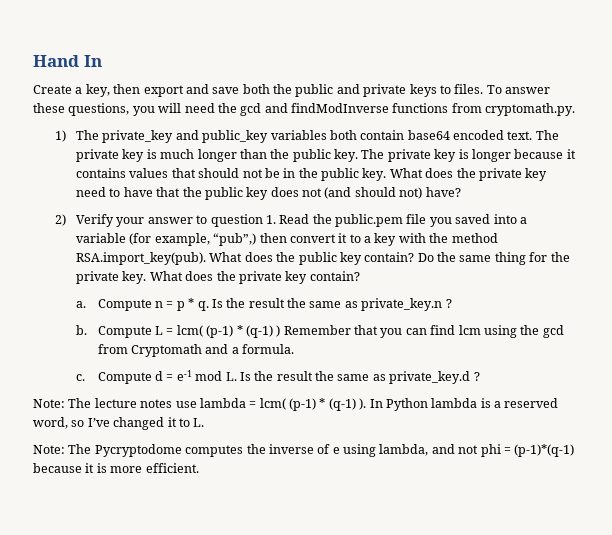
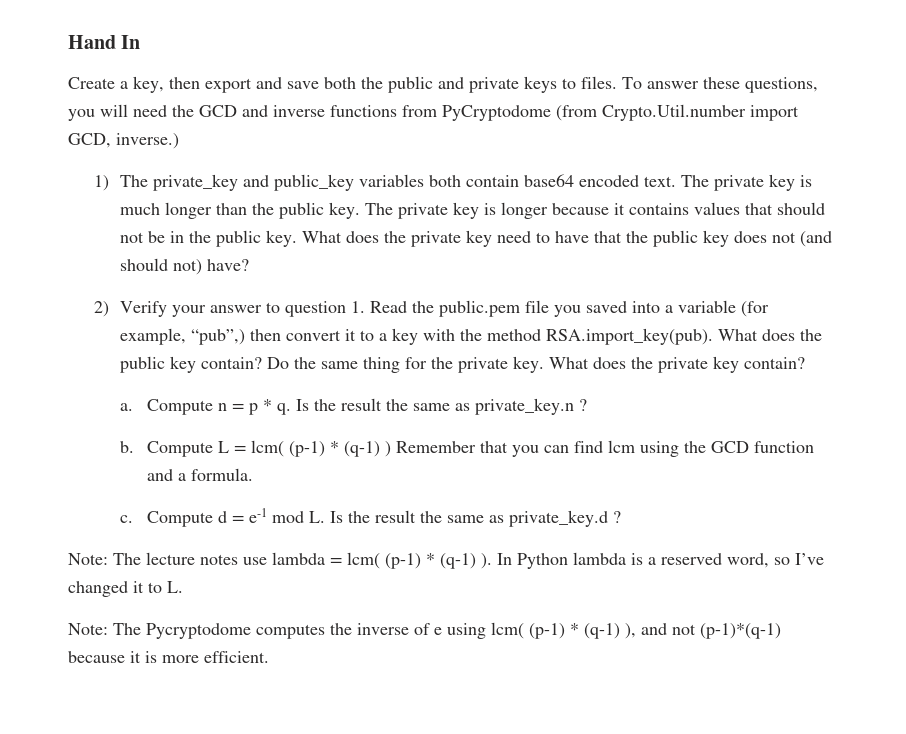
- To answer these questions, you will need the gcd and findModInverse functions from cryptomath.py.
+ To answer these questions, you will need the GCD and inverse functions from PyCryptodome (from Crypto.Util.number import GCD, inverse.)
- Compute L = lcm( (p-1) * (q-1) ) Remember that you can find lcm using the gcd from Cryptomath and a formula.
+ Compute L = lcm( (p-1) * (q-1) ) Remember that you can find lcm using the GCD function and a formula.
- Note: The Pycryptodome computes the inverse of e using lambda, and not phi = (p-1)*(q-1) because it is more efficient.
+ Note: The Pycryptodome computes the inverse of e using lcm( (p-1) * (q-1) ), and not (p-1)*(q-1) because it is more efficient.

